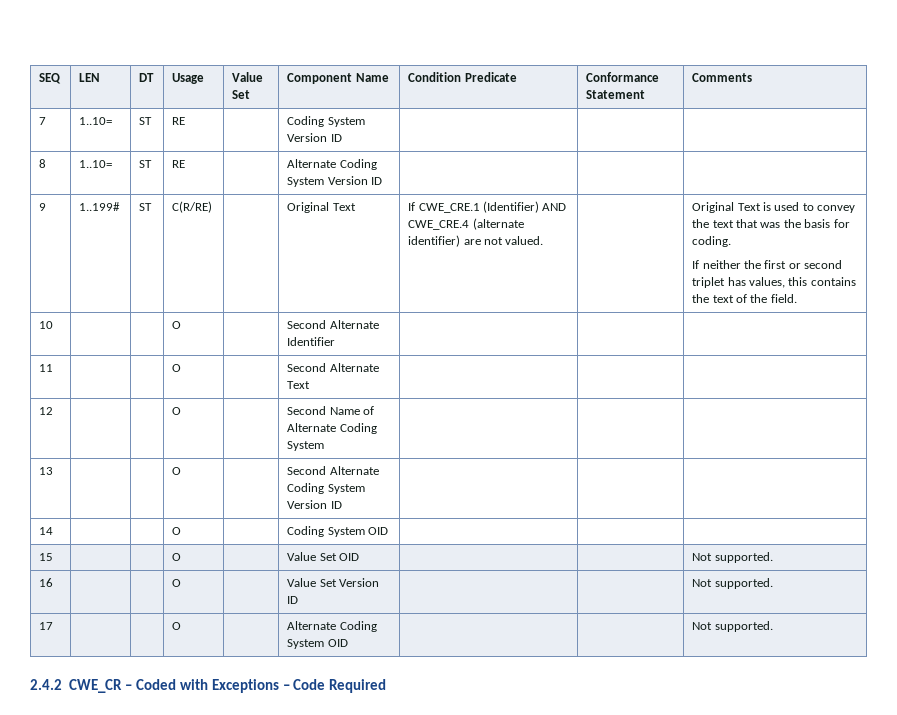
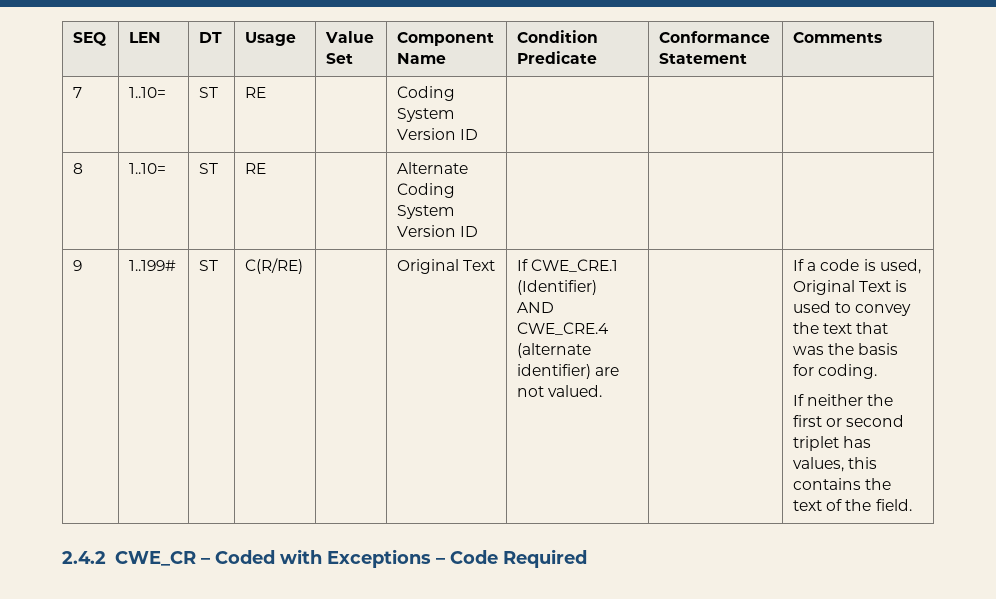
- Original Text is used to convey the text that was the basis for coding.
+ If a code is used, Original Text is used to convey the text that was the basis for coding.
- 10 | | | O | | Second Alternate Identifier | | |
- 11 | | | O | | Second Alternate Text | | |
- 12 | | | O | | Second Name of Alternate Coding System | | |
- 13 | | | O | | Second Alternate Coding System Version ID | | |
- 14 | | | O | | Coding System OID | | |
- 15 | | | O | | Value Set OID | | | Not supported.
- 16 | | | O | | Value Set Version ID | | | Not supported.
- 17 | | | O | | Alternate Coding System OID | | | Not supported.

